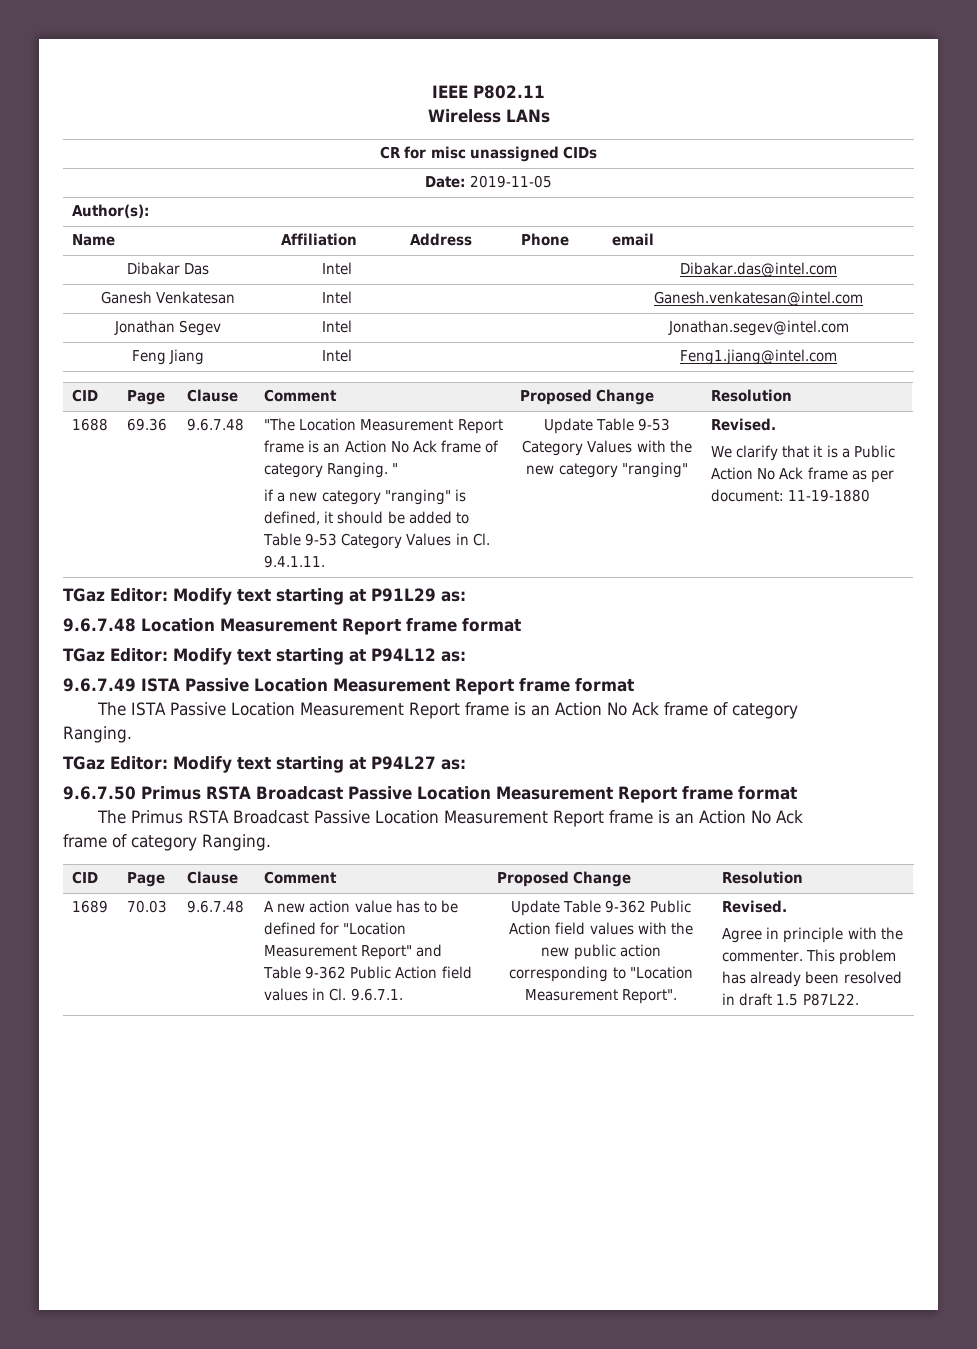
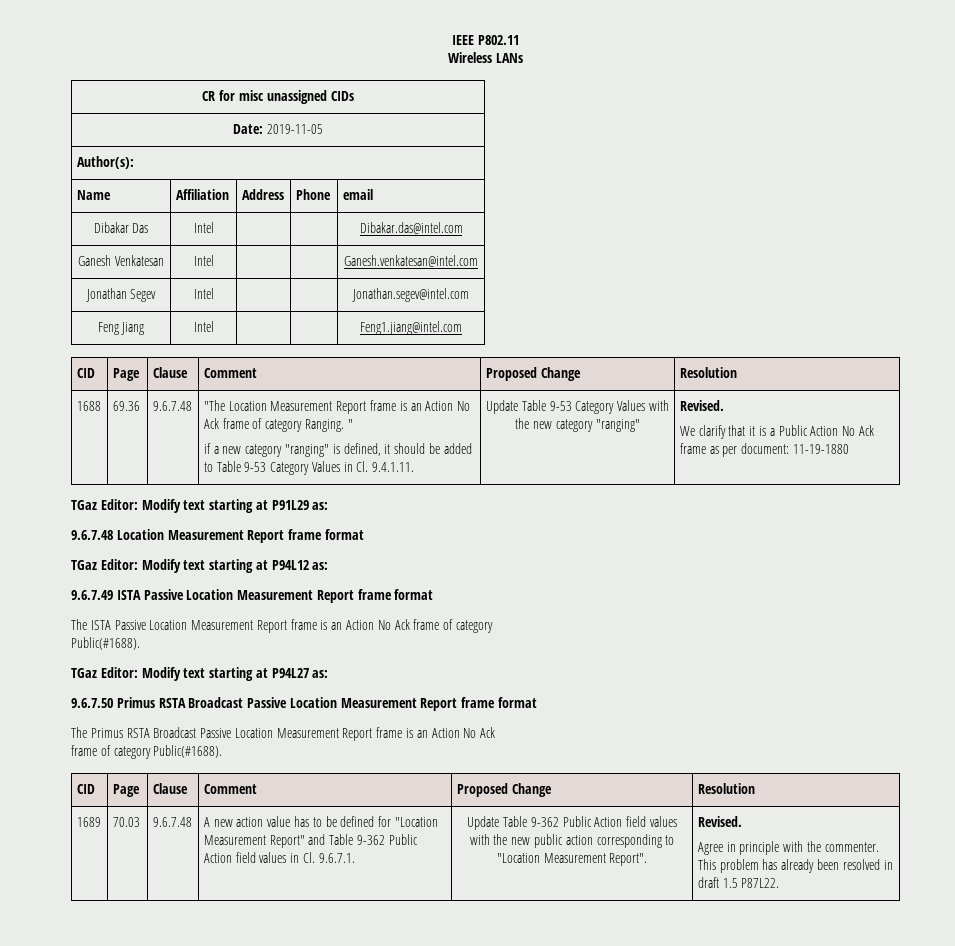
  The ISTA Passive Location Measurement Report frame is an Action No Ack frame of category
- Ranging.
+ Public(#1688).
  The Primus RSTA Broadcast Passive Location Measurement Report frame is an Action No Ack
- frame of category Ranging.
+ frame of category Public(#1688).

